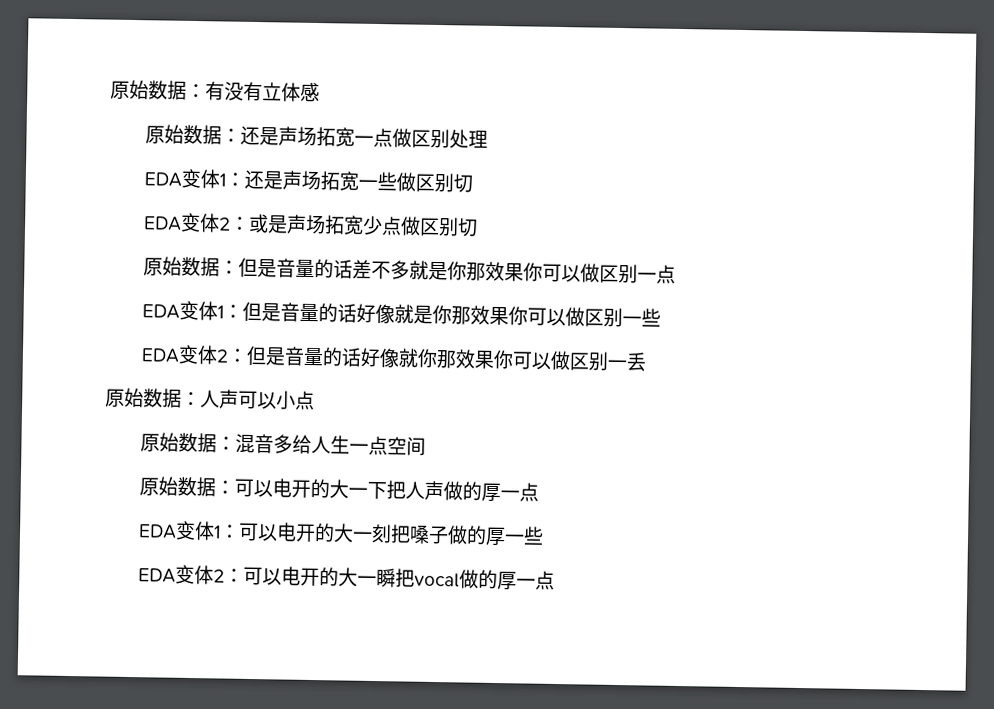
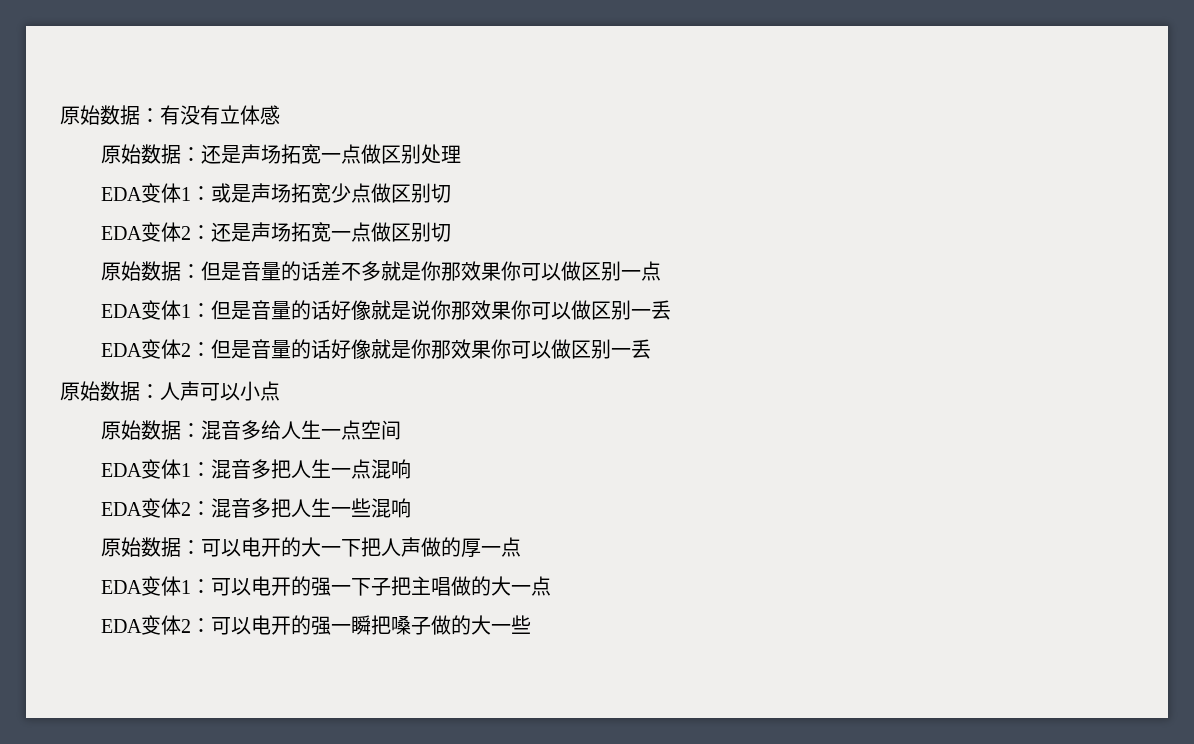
- EDA变体1：还是声场拓宽一些做区别切
+ EDA变体1：或是声场拓宽少点做区别切
- EDA变体2：或是声场拓宽少点做区别切
+ EDA变体2：还是声场拓宽一点做区别切
- EDA变体1：但是音量的话好像就是你那效果你可以做区别一些
+ EDA变体1：但是音量的话好像就是说你那效果你可以做区别一丢
- EDA变体2：但是音量的话好像就你那效果你可以做区别一丢
+ EDA变体2：但是音量的话好像就是你那效果你可以做区别一丢
+ EDA变体1：混音多把人生一点混响
+ EDA变体2：混音多把人生一些混响
- EDA变体1：可以电开的大一刻把嗓子做的厚一些
+ EDA变体1：可以电开的强一下子把主唱做的大一点
- EDA变体2：可以电开的大一瞬把vocal做的厚一点
+ EDA变体2：可以电开的强一瞬把嗓子做的大一些

